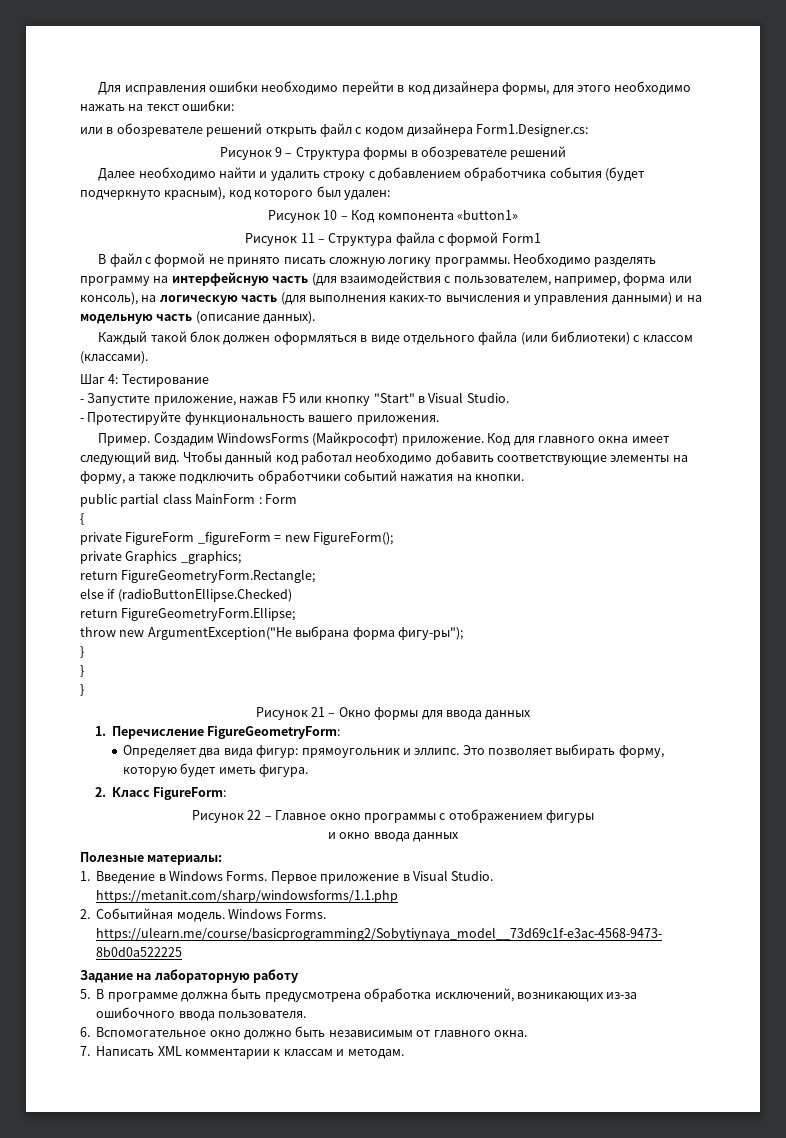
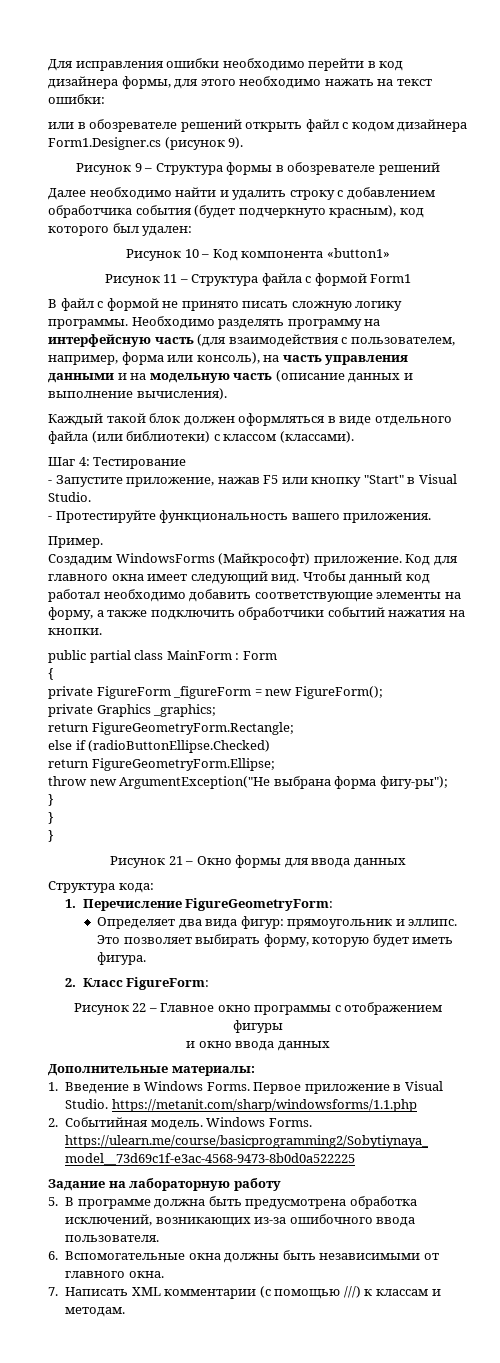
- или в обозревателе решений открыть файл с кодом дизайнера Form1.Designer.cs:
+ или в обозревателе решений открыть файл с кодом дизайнера Form1.Designer.cs (рисунок 9).
- Необходимо разделять программу на интерфейсную часть (для взаимодействия с пользователем, например, форма или консоль), на логическую часть (для выполнения каких-то вычисления и управления данными) и на модельную часть (описание данных).
+ Необходимо разделять программу на интерфейсную часть (для взаимодействия с пользователем, например, форма или консоль), на часть управления данными и на модельную часть (описание данных и выполнение вычисления).
- Пример. Создадим WindowsForms (Майкрософт) приложение.
+ Пример.
+ Создадим WindowsForms (Майкрософт) приложение.
+ Структура кода:
- Полезные материалы:
+ Дополнительные материалы:
- 6. Вспомогательное окно должно быть независимым от главного окна.
+ 6. Вспомогательные окна должны быть независимыми от главного окна.
- 7. Написать XML комментарии к классам и методам.
+ 7. Написать XML комментарии (с помощью ///) к классам и методам.

